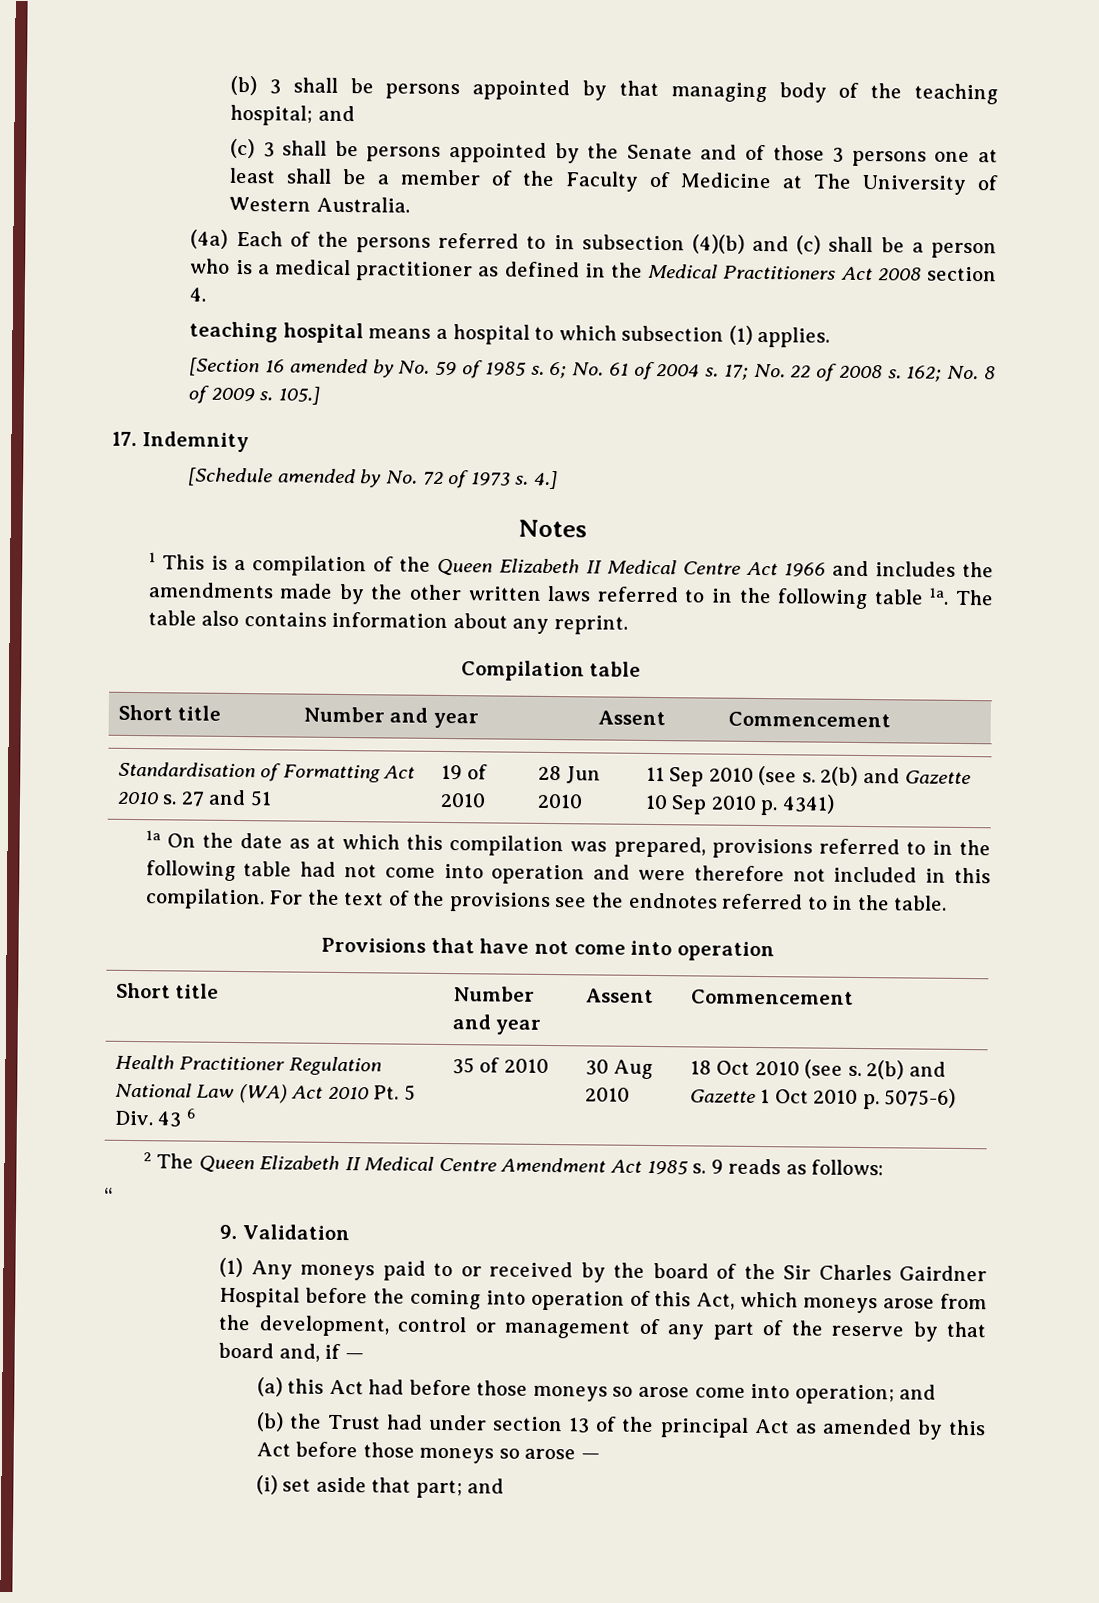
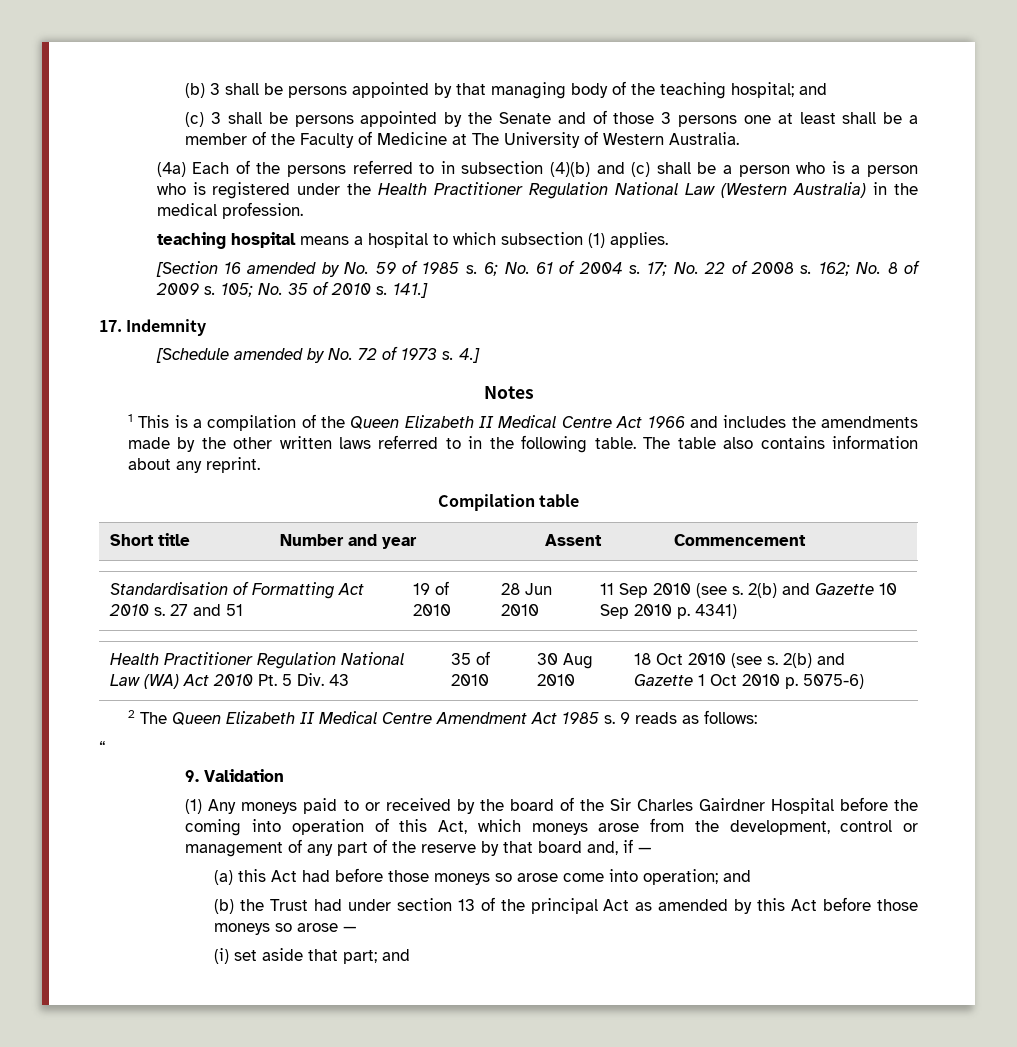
- (4a) Each of the persons referred to in subsection (4)(b) and (c) shall be a person who is a medical practitioner as defined in the Medical Practitioners Act 2008 section 4.
+ (4a) Each of the persons referred to in subsection (4)(b) and (c) shall be a person who is a person who is registered under the Health Practitioner Regulation National Law (Western Australia) in the medical profession.
- 105.]
+ 105; No. 35 of 2010 s. 141.]
- 1 This is a compilation of the Queen Elizabeth II Medical Centre Act 1966 and includes the amendments made by the other written laws referred to in the following table 1a.
+ 1 This is a compilation of the Queen Elizabeth II Medical Centre Act 1966 and includes the amendments made by the other written laws referred to in the following table.
- 1a On the date as at which this compilation was prepared, provisions referred to in the following table had not come into operation and were therefore not included in this compilation. For the text of the provisions see the endnotes referred to in the table.
- Provisions that have not come into operation
- Short title | Number and year | Assent | Commencement
- Health Practitioner Regulation National Law (WA) Act 2010 Pt. 5 Div. 43 6 | 35 of 2010 | 30 Aug 2010 | 18 Oct 2010 (see s. 2(b) and Gazette 1 Oct 2010 p. 5075-6)
+ Health Practitioner Regulation National Law (WA) Act 2010 Pt. 5 Div. 43 | 35 of 2010 | 30 Aug 2010 | 18 Oct 2010 (see s. 2(b) and Gazette 1 Oct 2010 p. 5075-6)

